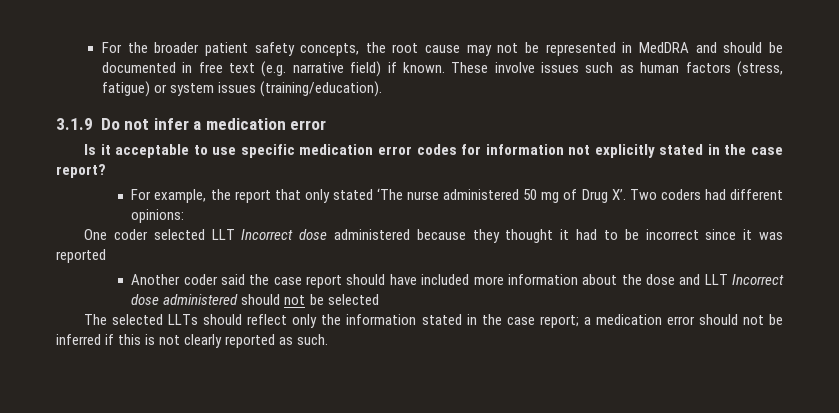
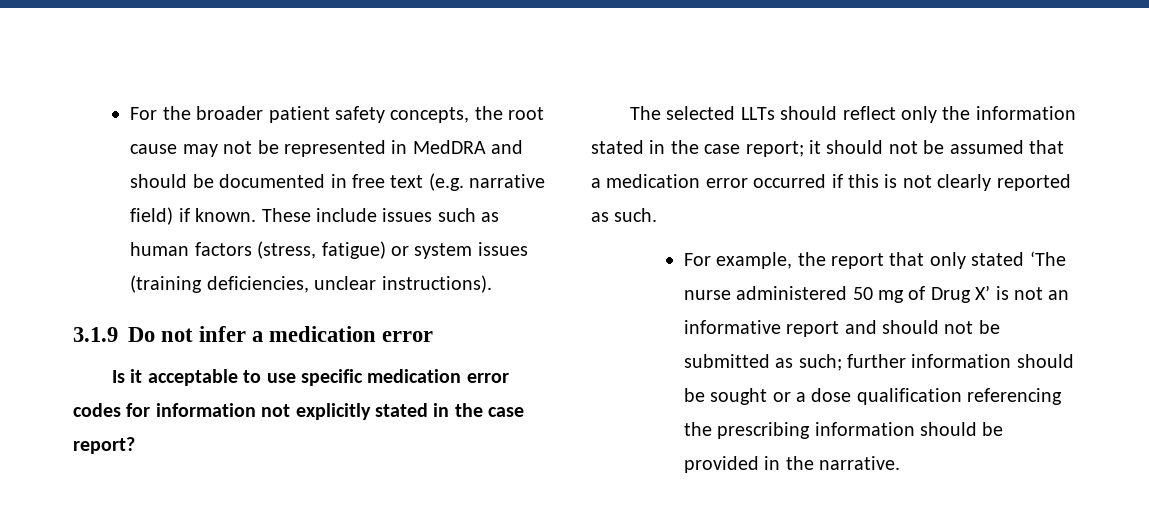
- These involve issues such as human factors (stress, fatigue) or system issues (training/education).
+ These include issues such as human factors (stress, fatigue) or system issues (training deficiencies, unclear instructions).
+ The selected LLTs should reflect only the information stated in the case report; it should not be assumed that a medication error occurred if this is not clearly reported as such.
- For example, the report that only stated ‘The nurse administered 50 mg of Drug X’. Two coders had different opinions:
- One coder selected LLT Incorrect dose administered because they thought it had to be incorrect since it was reported
- Another coder said the case report should have included more information about the dose and LLT Incorrect dose administered should not be selected
- The selected LLTs should reflect only the information stated in the case report; a medication error should not be inferred if this is not clearly reported as such.
+ For example, the report that only stated ‘The nurse administered 50 mg of Drug X’ is not an informative report and should not be submitted as such; further information should be sought or a dose qualification referencing the prescribing information should be provided in the narrative.

